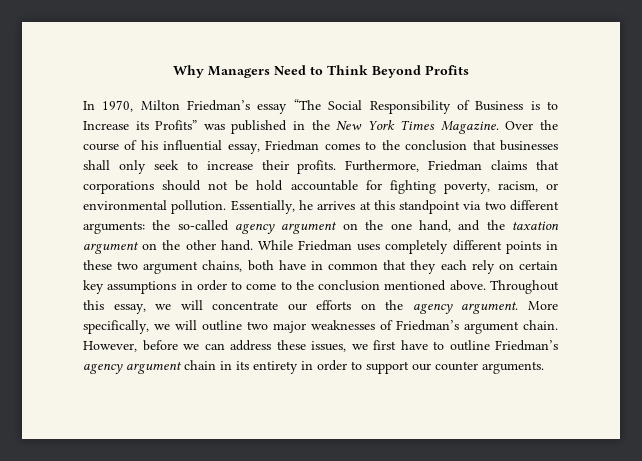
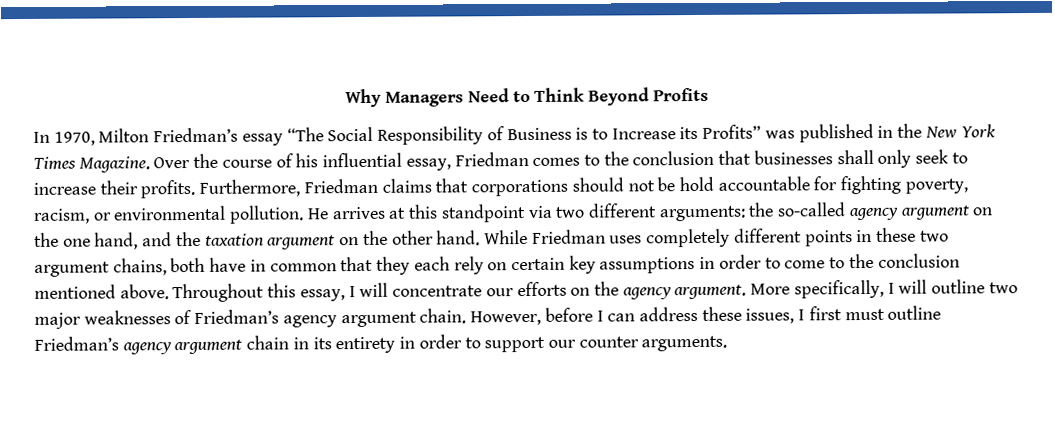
- Essentially, he arrives at this standpoint via two different arguments: the so-called agency argument on the one hand, and the taxation argument on the other hand.
+ He arrives at this standpoint via two different arguments: the so-called agency argument on the one hand, and the taxation argument on the other hand.
- Throughout this essay, we will concentrate our efforts on the agency argument.
+ Throughout this essay, I will concentrate our efforts on the agency argument.
- More specifically, we will outline two major weaknesses of Friedman’s argument chain.
+ More specifically, I will outline two major weaknesses of Friedman’s agency argument chain.
- However, before we can address these issues, we first have to outline Friedman’s agency argument chain in its entirety in order to support our counter arguments.
+ However, before I can address these issues, I first must outline Friedman’s agency argument chain in its entirety in order to support our counter arguments.

